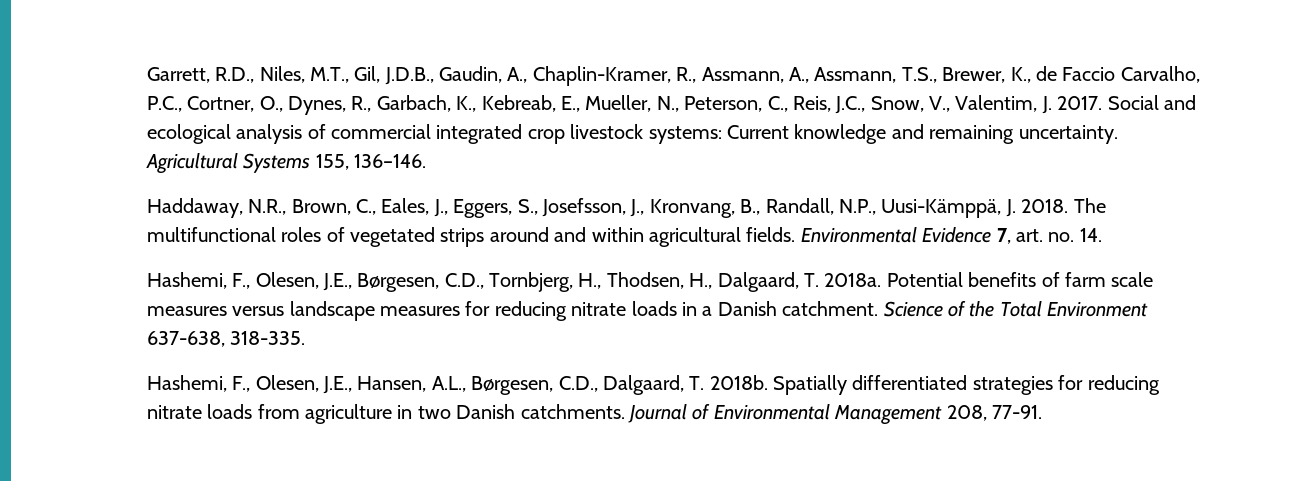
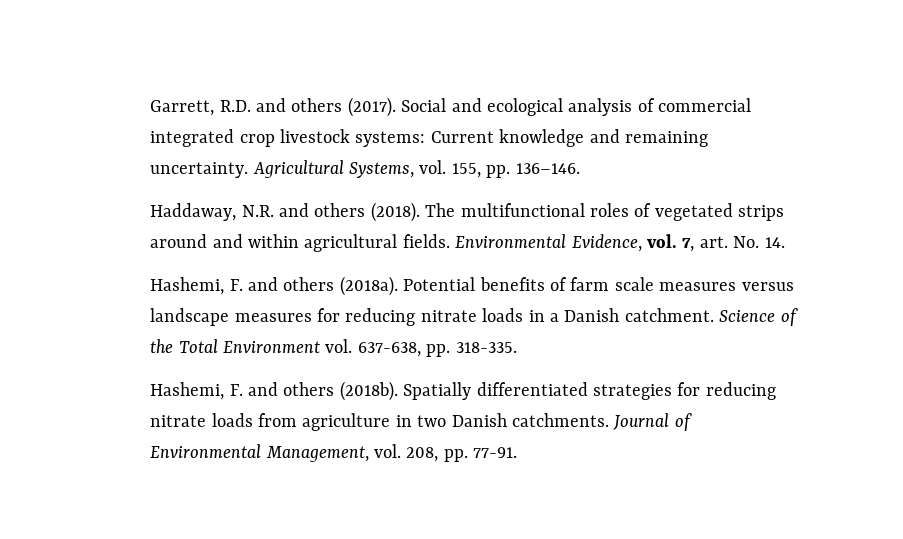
- Garrett, R.D., Niles, M.T., Gil, J.D.B., Gaudin, A., Chaplin-Kramer, R., Assmann, A., Assmann, T.S., Brewer, K., de Faccio Carvalho, P.C., Cortner, O., Dynes, R., Garbach, K., Kebreab, E., Mueller, N., Peterson, C., Reis, J.C., Snow, V., Valentim, J. 2017.
+ Garrett, R.D. and others (2017).
- Agricultural Systems 155, 136–146.
- Haddaway, N.R., Brown, C., Eales, J., Eggers, S., Josefsson, J., Kronvang, B., Randall, N.P., Uusi-Kämppä, J. 2018.
+ Agricultural Systems, vol. 155, pp. 136–146.
+ Haddaway, N.R. and others (2018).
- Environmental Evidence 7, art. no. 14.
+ Environmental Evidence, vol. 7, art. No. 14.
- Hashemi, F., Olesen, J.E., Børgesen, C.D., Tornbjerg, H., Thodsen, H., Dalgaard, T. 2018a.
+ Hashemi, F. and others (2018a).
- Science of the Total Environment 637-638, 318-335.
+ Science of the Total Environment vol. 637-638, pp. 318-335.
- Hashemi, F., Olesen, J.E., Hansen, A.L., Børgesen, C.D., Dalgaard, T. 2018b.
+ Hashemi, F. and others (2018b).
- Journal of Environmental Management 208, 77-91.
+ Journal of Environmental Management, vol. 208, pp. 77-91.

